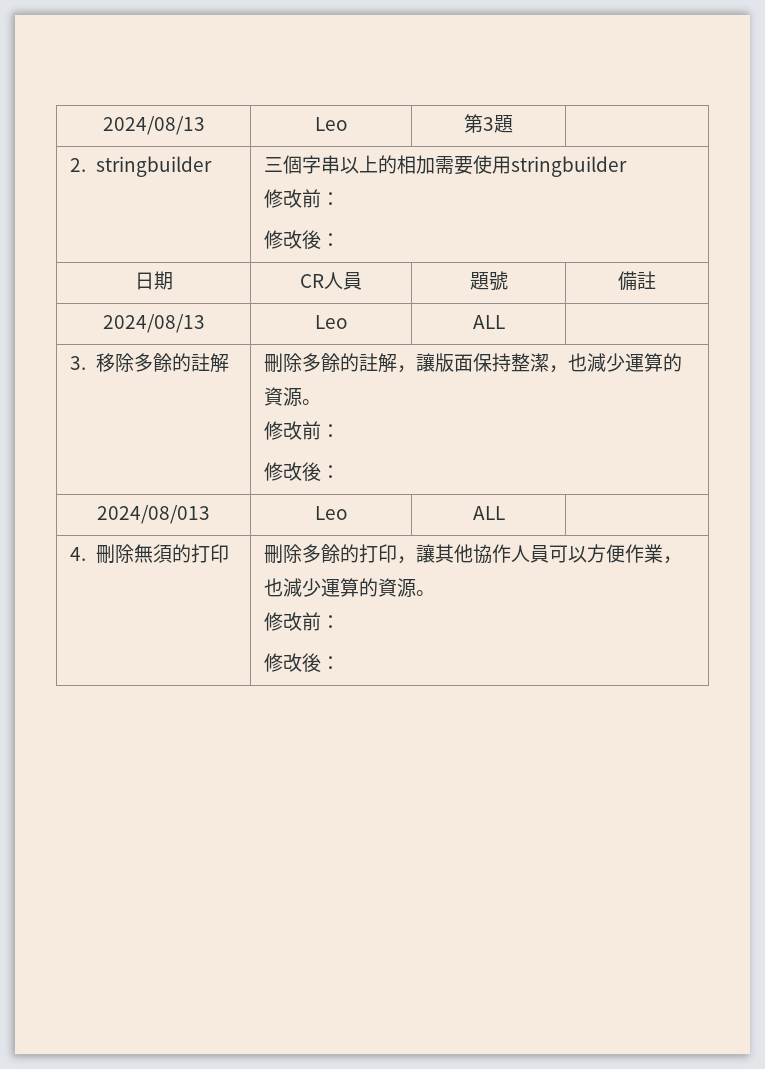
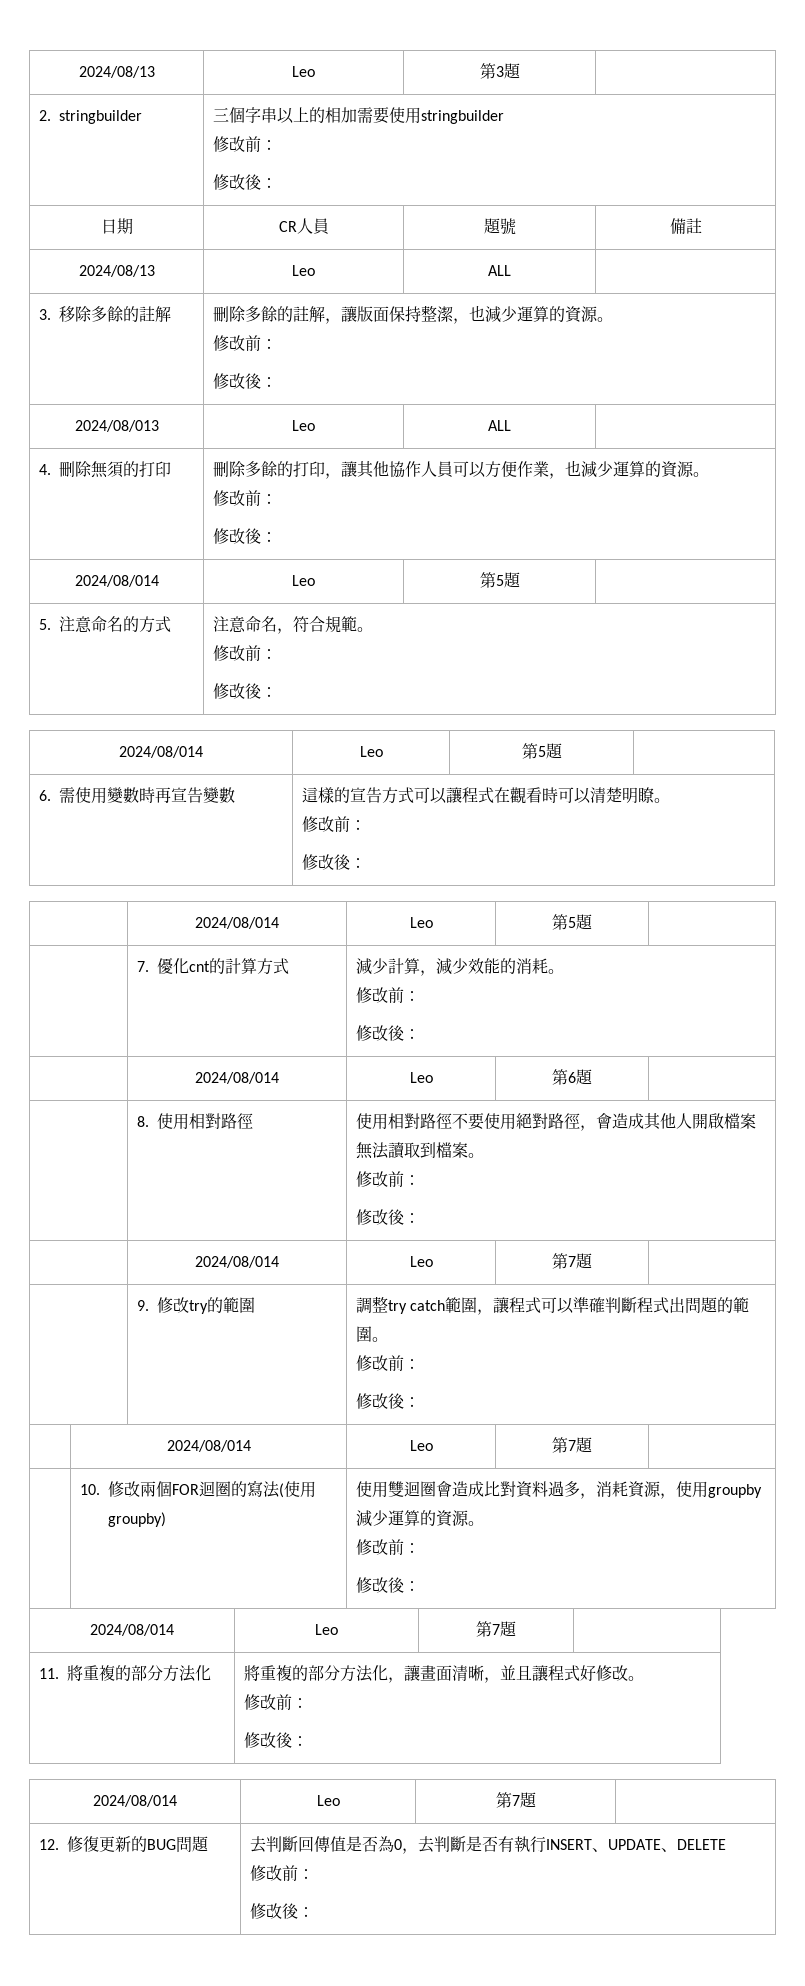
  4.刪除無須的打印 | 刪除多餘的打印，讓其他協作人員可以方便作業，也減少運算的資源。
+ 修改前：
+ 修改後：
+ 2024/08/014 | Leo | 第5題 |
+ 5.注意命名的方式 | 注意命名，符合規範。
+ 修改前：
+ 修改後：
+ 2024/08/014 | Leo | 第5題 |
+ 6.需使用變數時再宣告變數 | 這樣的宣告方式可以讓程式在觀看時可以清楚明瞭。
+ 修改前：
+ 修改後：
+ | 2024/08/014 | Leo | 第5題 |
+ | 7.優化cnt的計算方式 | 減少計算，減少效能的消耗。
+ 修改前：
+ 修改後：
+ | 2024/08/014 | Leo | 第6題 |
+ | 8.使用相對路徑 | 使用相對路徑不要使用絕對路徑，會造成其他人開啟檔案無法讀取到檔案。
+ 修改前：
+ 修改後：
+ | 2024/08/014 | Leo | 第7題 |
+ | 9.修改try的範圍 | 調整try catch範圍，讓程式可以準確判斷程式出問題的範圍。
+ 修改前：
+ 修改後：
+ | 2024/08/014 | Leo | 第7題 |
+ | 10.修改兩個FOR迴圈的寫法(使用groupby) | 使用雙迴圈會造成比對資料過多，消耗資源，使用groupby減少運算的資源。
+ 修改前：
+ 修改後：
+ 2024/08/014 | Leo | 第7題 |
+ 11.將重複的部分方法化 | 將重複的部分方法化，讓畫面清晰，並且讓程式好修改。
+ 修改前：
+ 修改後：
+ 2024/08/014 | Leo | 第7題 |
+ 12.修復更新的BUG問題 | 去判斷回傳值是否為0，去判斷是否有執行INSERT、UPDATE、DELETE

